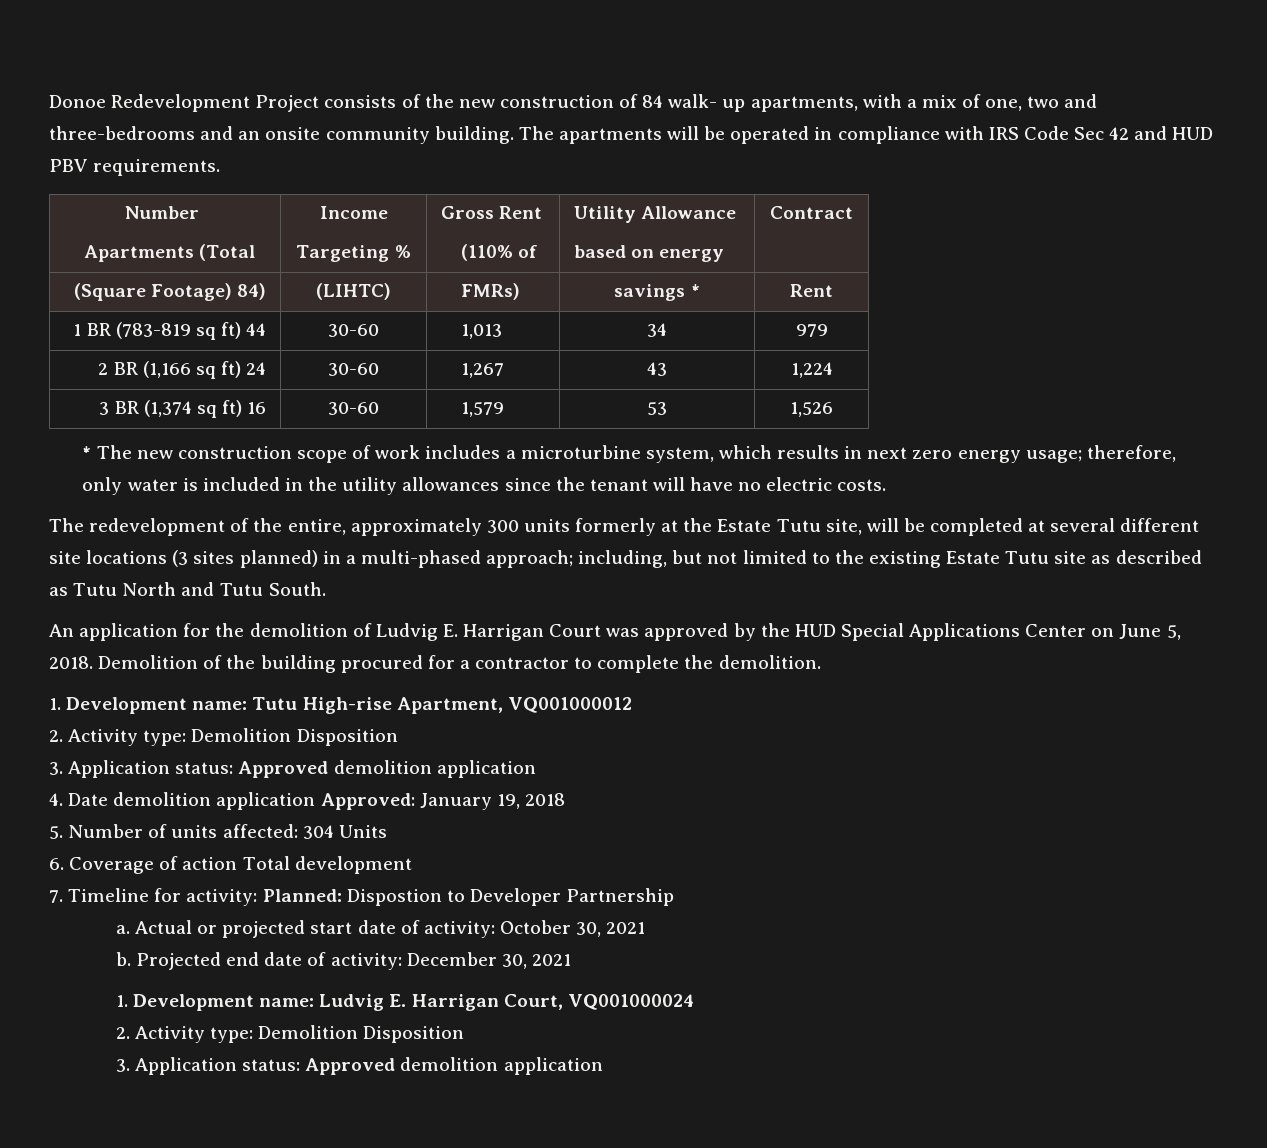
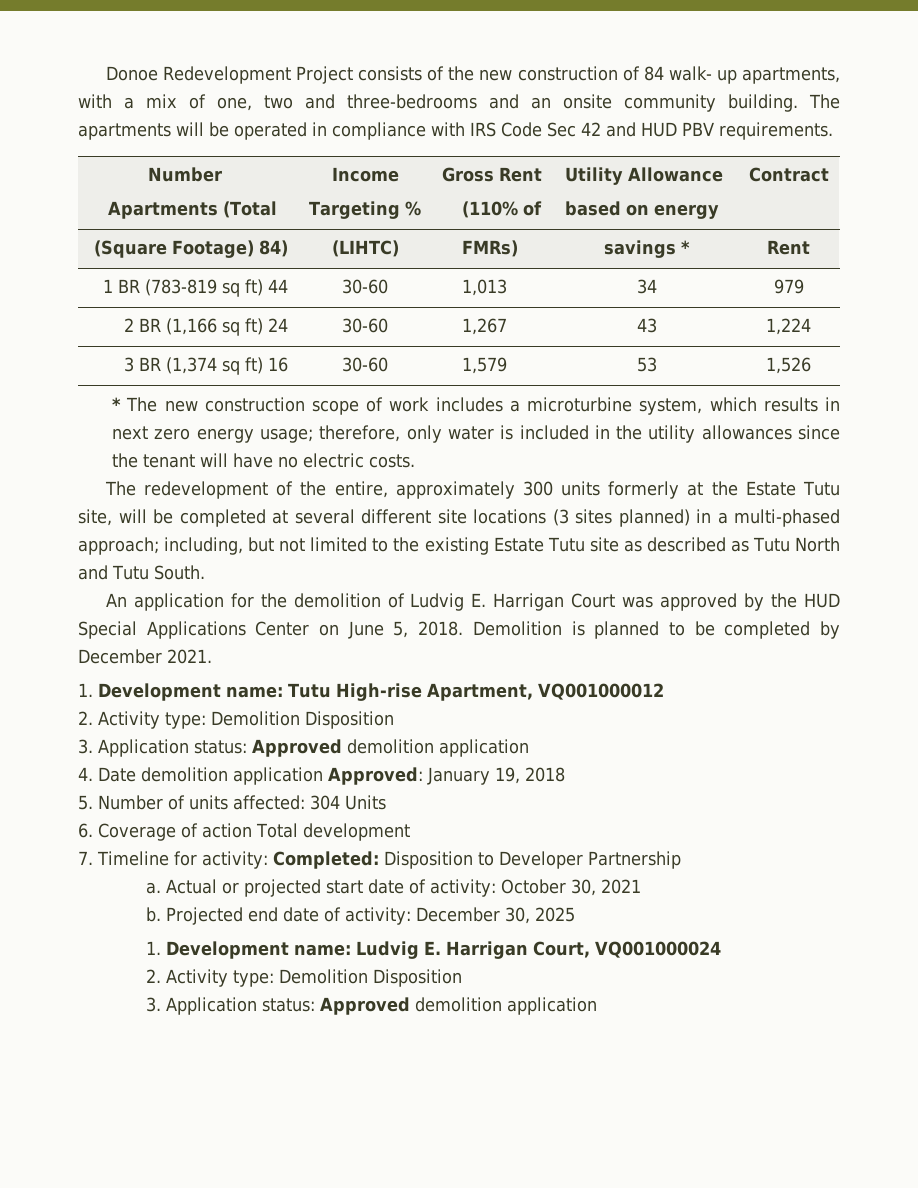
- Demolition of the building procured for a contractor to complete the demolition.
+ Demolition is planned to be completed by December 2021.
- 7. Timeline for activity: Planned: Dispostion to Developer Partnership
+ 7. Timeline for activity: Completed: Disposition to Developer Partnership
- Projected end date of activity: December 30, 2021
+ Projected end date of activity: December 30, 2025

